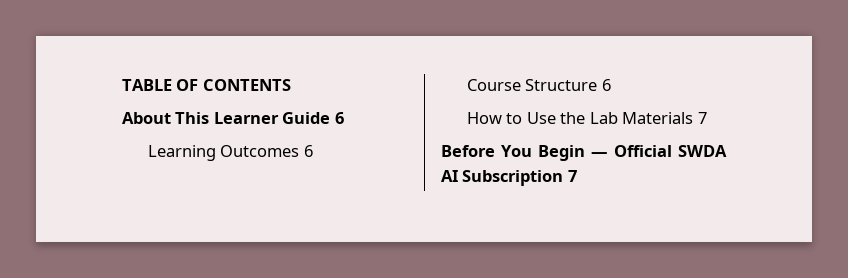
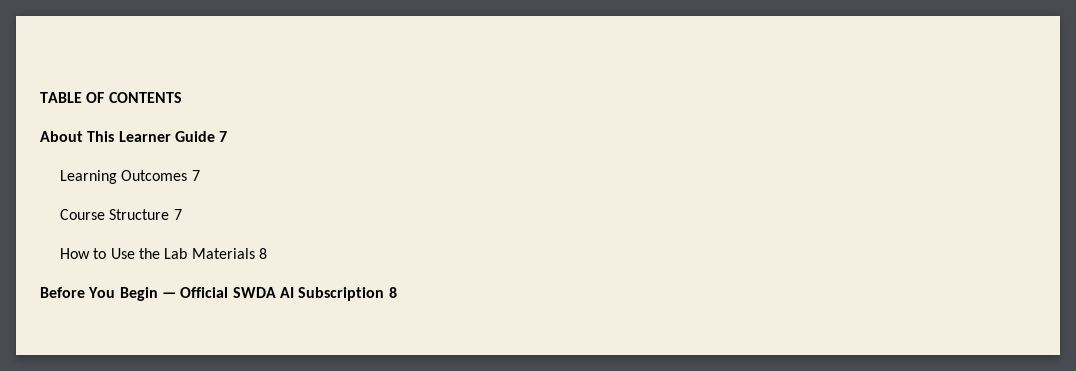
- About This Learner Guide 6
+ About This Learner Guide 7
- Learning Outcomes 6
+ Learning Outcomes 7
- Course Structure 6
+ Course Structure 7
- How to Use the Lab Materials 7
+ How to Use the Lab Materials 8
- Before You Begin — Official SWDA AI Subscription 7
+ Before You Begin — Official SWDA AI Subscription 8

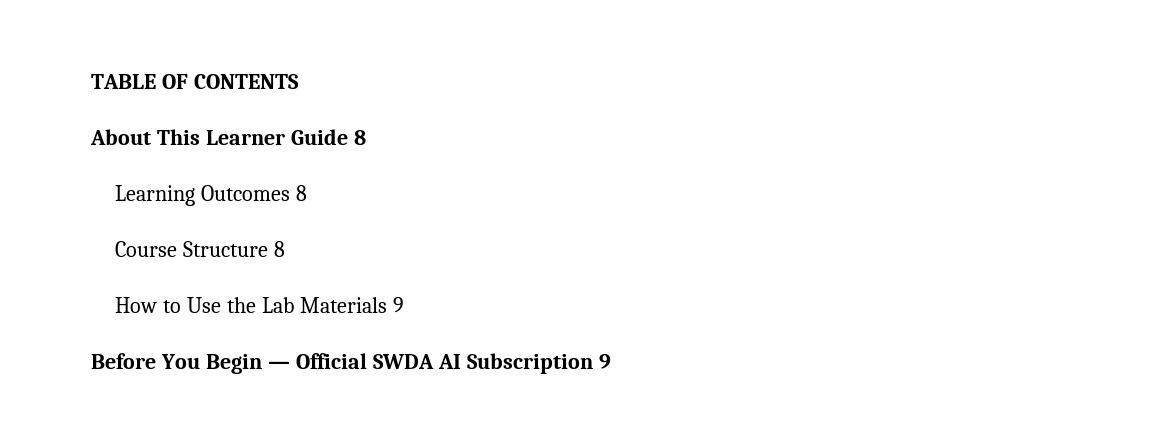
- About This Learner Guide 7
+ About This Learner Guide 8
- Learning Outcomes 7
+ Learning Outcomes 8
- Course Structure 7
+ Course Structure 8
- How to Use the Lab Materials 8
+ How to Use the Lab Materials 9
- Before You Begin — Official SWDA AI Subscription 8
+ Before You Begin — Official SWDA AI Subscription 9

